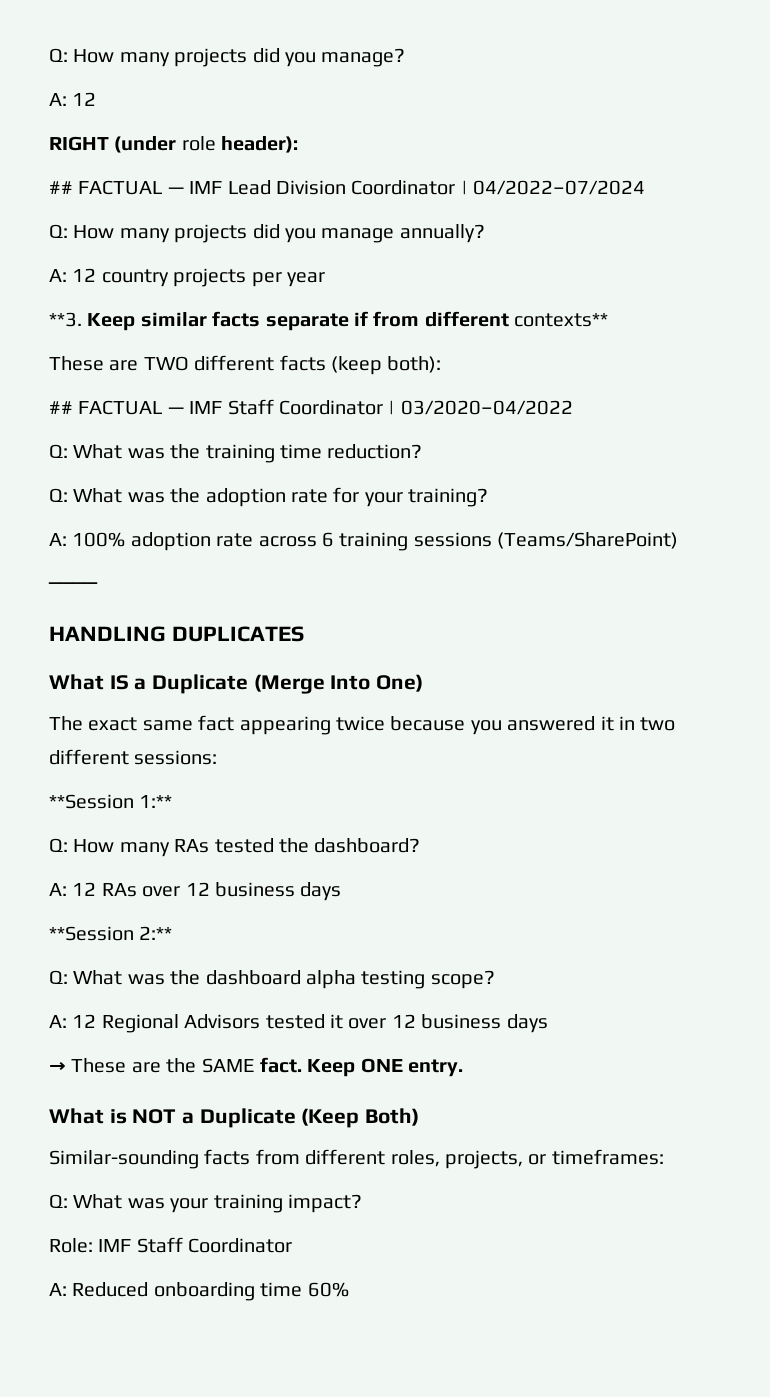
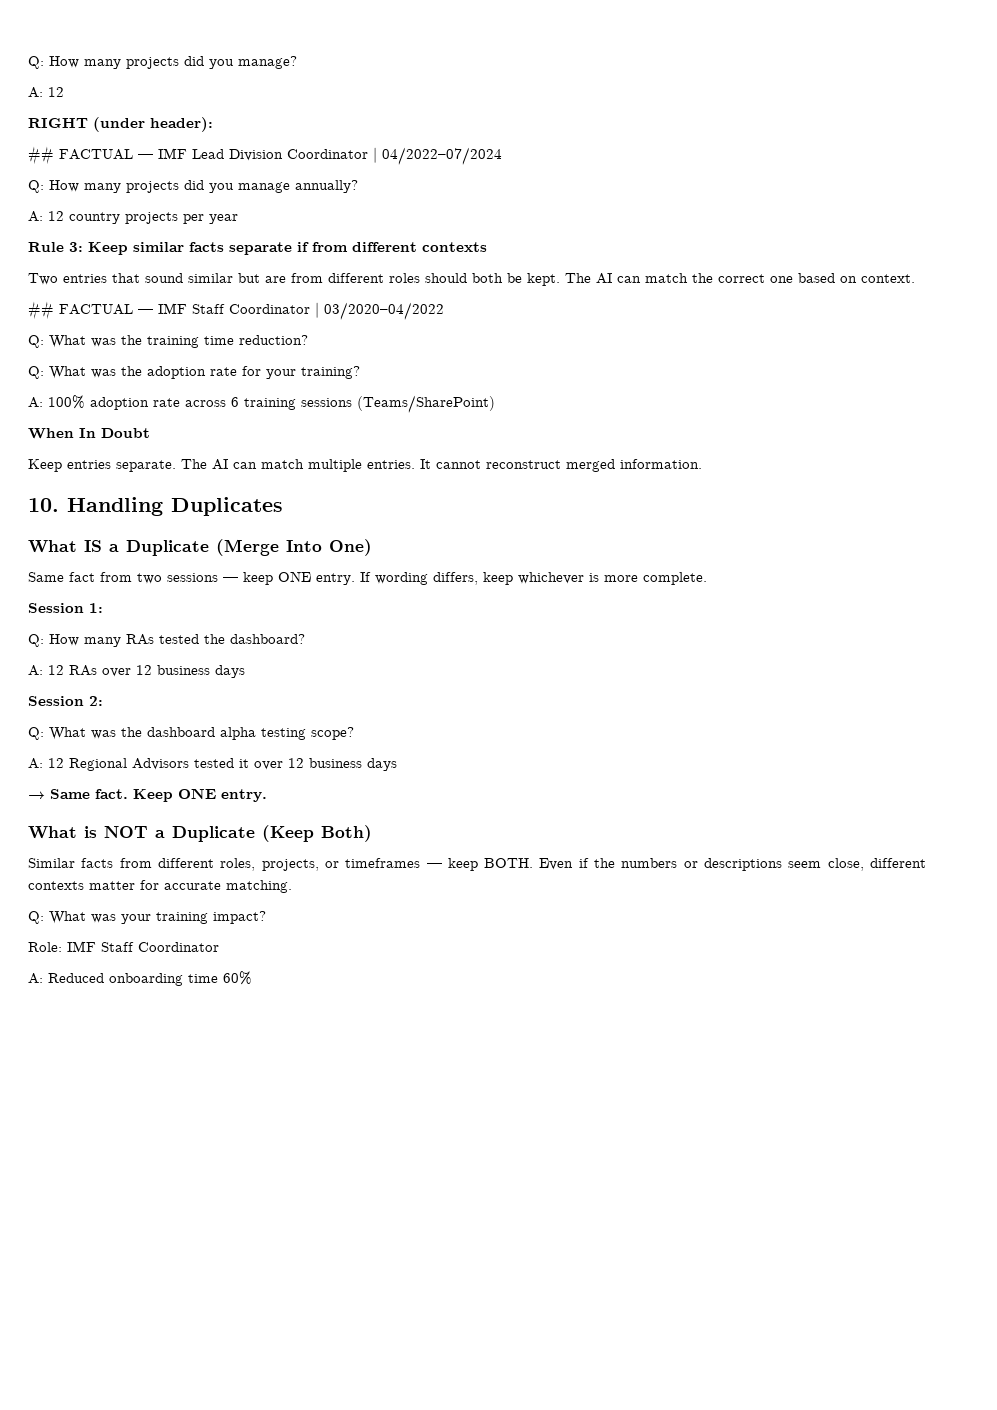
- RIGHT (under role header):
+ RIGHT (under header):
- **3. Keep similar facts separate if from different contexts**
- These are TWO different facts (keep both):
+ Rule 3: Keep similar facts separate if from different contexts
+ Two entries that sound similar but are from different roles should both be kept. The AI can match the correct one based on context.
- ────
- HANDLING DUPLICATES
+ When In Doubt
+ Keep entries separate. The AI can match multiple entries. It cannot reconstruct merged information.
+ 10. Handling Duplicates
- The exact same fact appearing twice because you answered it in two different sessions:
- **Session 1:**
+ Same fact from two sessions — keep ONE entry. If wording differs, keep whichever is more complete.
+ Session 1:
- **Session 2:**
+ Session 2:
- → These are the SAME fact.
+ → Same fact.
- Similar-sounding facts from different roles, projects, or timeframes:
+ Similar facts from different roles, projects, or timeframes — keep BOTH. Even if the numbers or descriptions seem close, different contexts matter for accurate matching.

